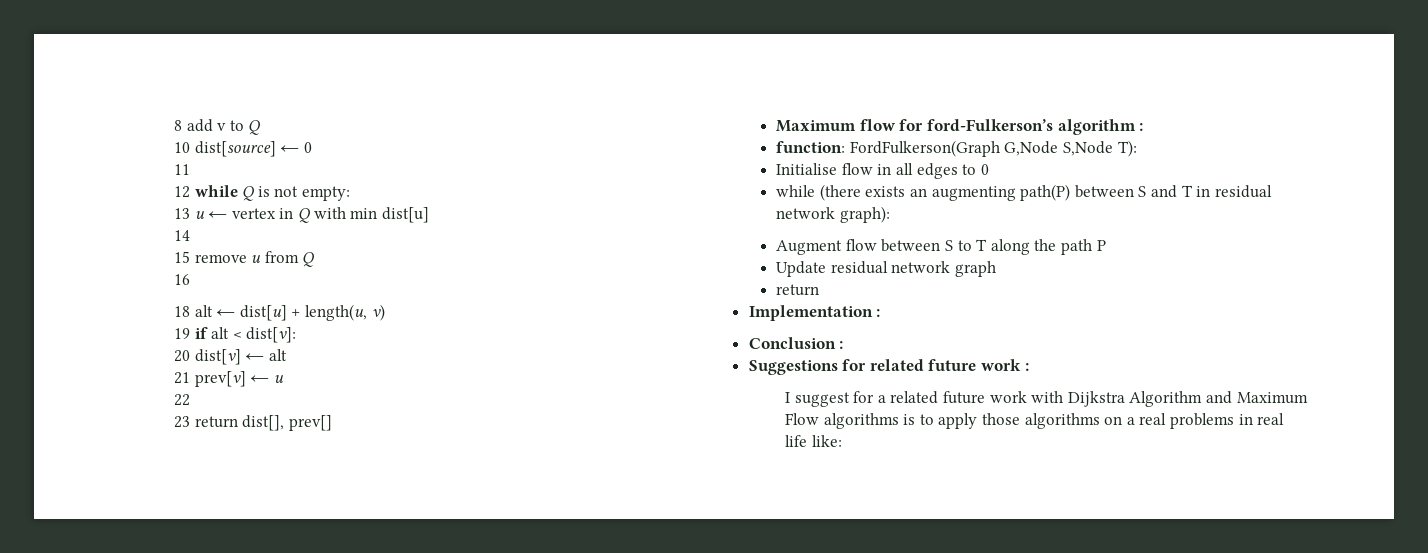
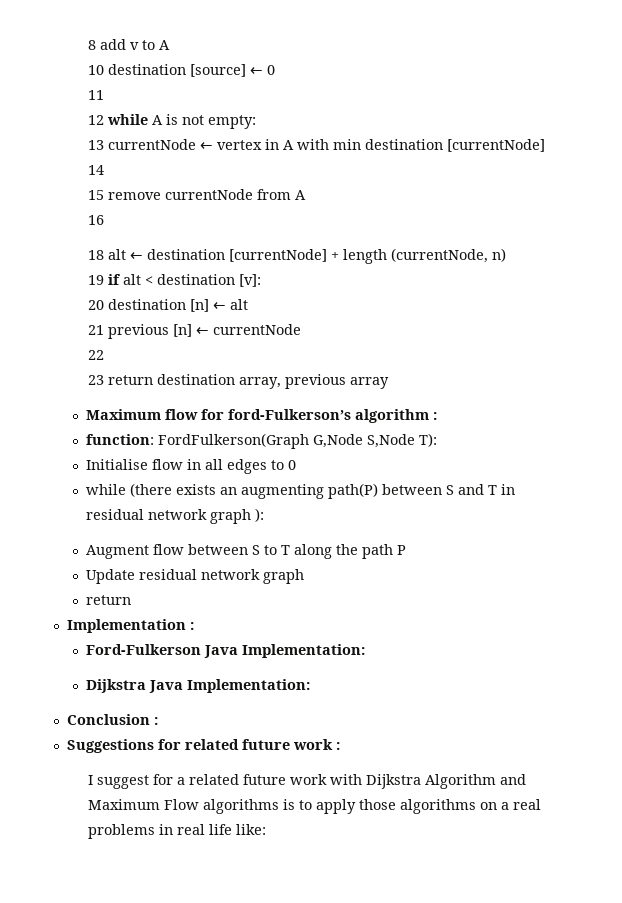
- 8 add v to Q
+ 8 add v to A
- 10 dist[source] ← 0
+ 10 destination [source] ← 0
- 12 while Q is not empty:
+ 12 while A is not empty:
- 13 u ← vertex in Q with min dist[u]
+ 13 currentNode ← vertex in A with min destination [currentNode]
- 15 remove u from Q
+ 15 remove currentNode from A
- 18 alt ← dist[u] + length(u, v)
+ 18 alt ← destination [currentNode] + length (currentNode, n)
- 19 if alt < dist[v]:
+ 19 if alt < destination [v]:
- 20 dist[v] ← alt
+ 20 destination [n] ← alt
- 21 prev[v] ← u
+ 21 previous [n] ← currentNode
- 23 return dist[], prev[]
+ 23 return destination array, previous array
- while (there exists an augmenting path(P) between S and T in residual network graph):
+ while (there exists an augmenting path(P) between S and T in residual network graph ):
+ Ford-Fulkerson Java Implementation:
+ Dijkstra Java Implementation:

